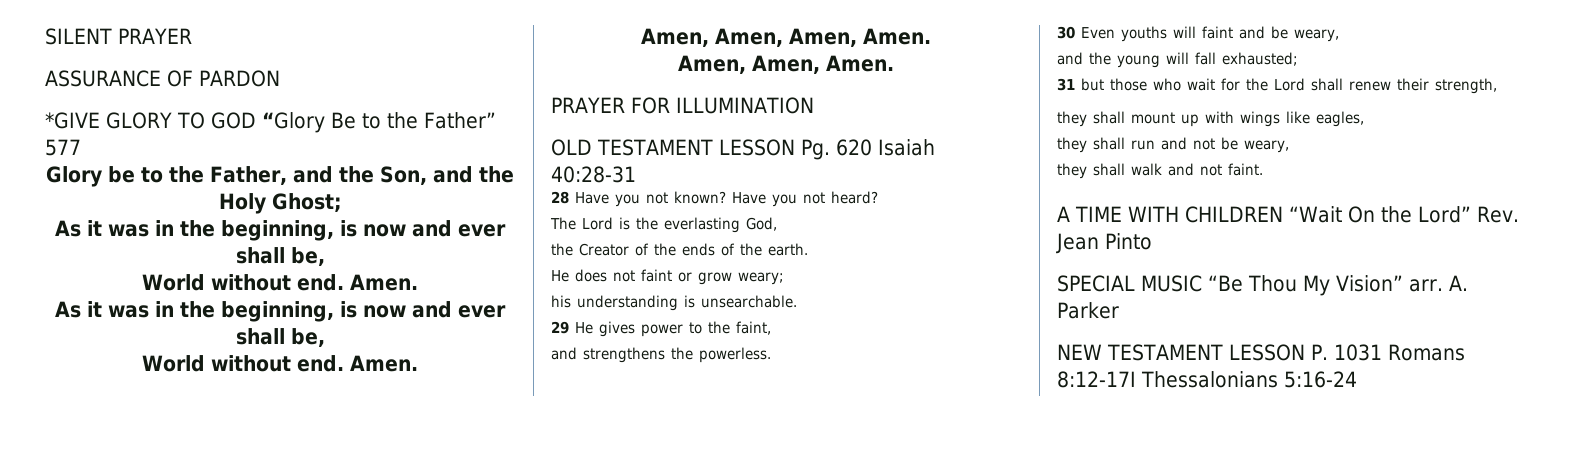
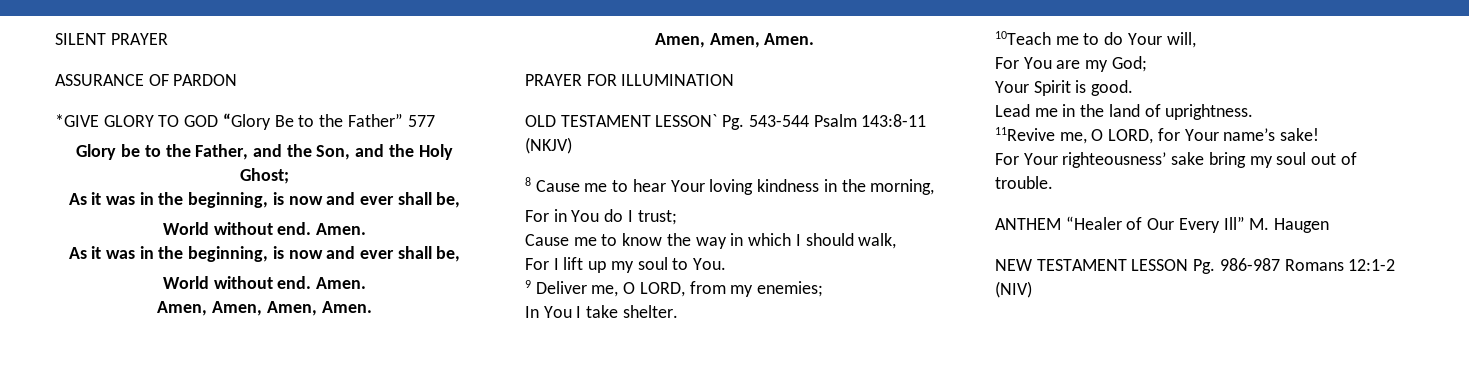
- OLD TESTAMENT LESSON Pg. 620 Isaiah 40:28-31
- 28 Have you not known? Have you not heard?
- The Lord is the everlasting God,
- the Creator of the ends of the earth.
- He does not faint or grow weary;
- his understanding is unsearchable.
- 29 He gives power to the faint,
- and strengthens the powerless.
- 30 Even youths will faint and be weary,
- and the young will fall exhausted;
- 31 but those who wait for the Lord shall renew their strength,
- they shall mount up with wings like eagles,
- they shall run and not be weary,
- they shall walk and not faint.
- A TIME WITH CHILDREN “Wait On the Lord” Rev. Jean Pinto
- SPECIAL MUSIC “Be Thou My Vision” arr. A. Parker
- NEW TESTAMENT LESSON P. 1031 Romans 8:12-17I Thessalonians 5:16-24
+ OLD TESTAMENT LESSON` Pg. 543-544 Psalm 143:8-11 (NKJV)
+ 8 Cause me to hear Your loving kindness in the morning,
+ For in You do I trust;
+ Cause me to know the way in which I should walk,
+ For I lift up my soul to You.
+ 9 Deliver me, O LORD, from my enemies;
+ In You I take shelter.
+ 10Teach me to do Your will,
+ For You are my God;
+ Your Spirit is good.
+ Lead me in the land of uprightness.
+ 11Revive me, O LORD, for Your name’s sake!
+ For Your righteousness’ sake bring my soul out of trouble.
+ ANTHEM “Healer of Our Every Ill” M. Haugen
+ NEW TESTAMENT LESSON Pg. 986-987 Romans 12:1-2 (NIV)

